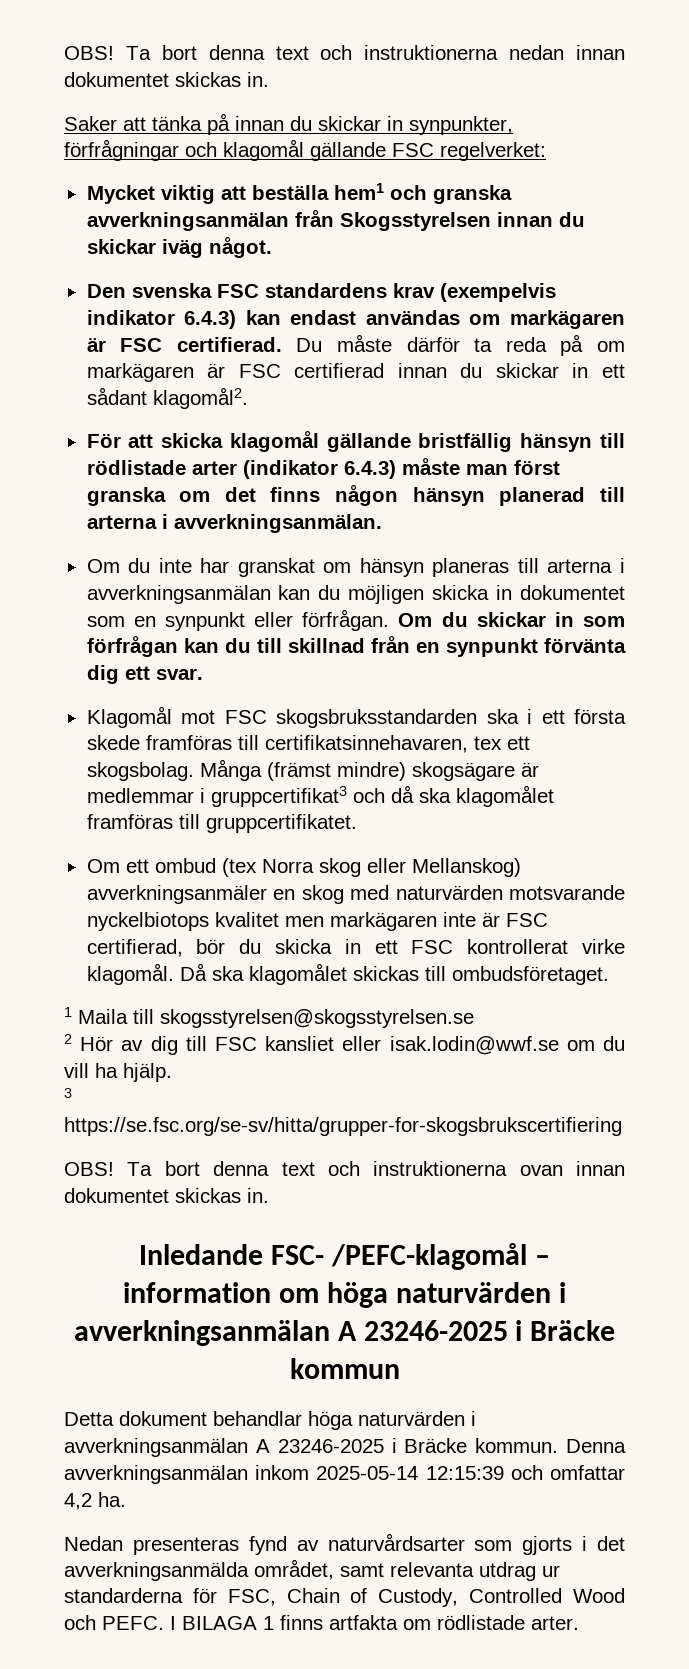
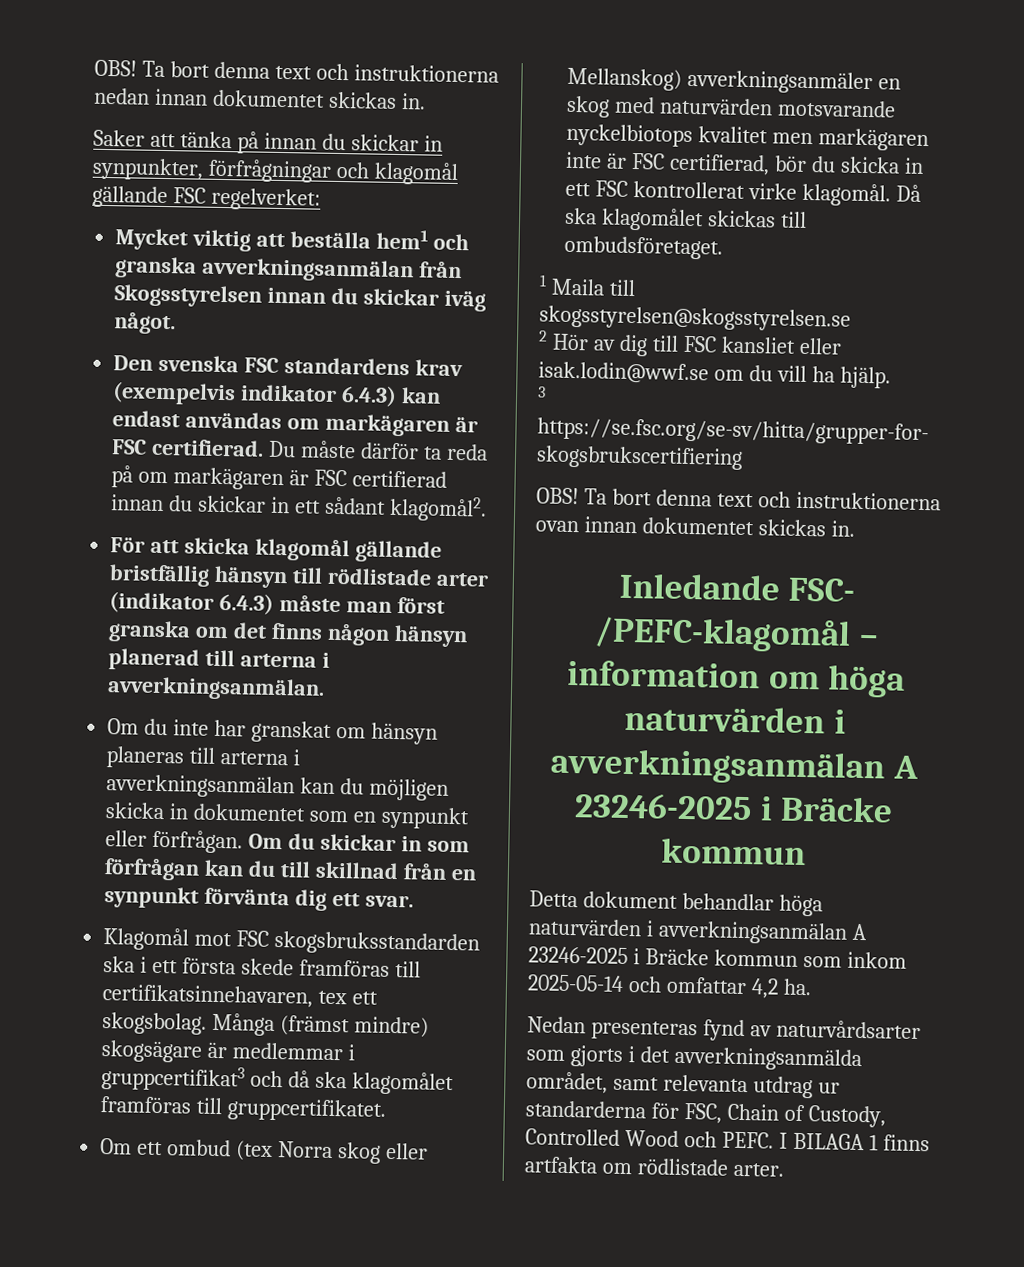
- Detta dokument behandlar höga naturvärden i avverkningsanmälan A 23246-2025 i Bräcke kommun. Denna avverkningsanmälan inkom 2025-05-14 12:15:39 och omfattar 4,2 ha.
+ Detta dokument behandlar höga naturvärden i avverkningsanmälan A 23246-2025 i Bräcke kommun som inkom 2025-05-14 och omfattar 4,2 ha.

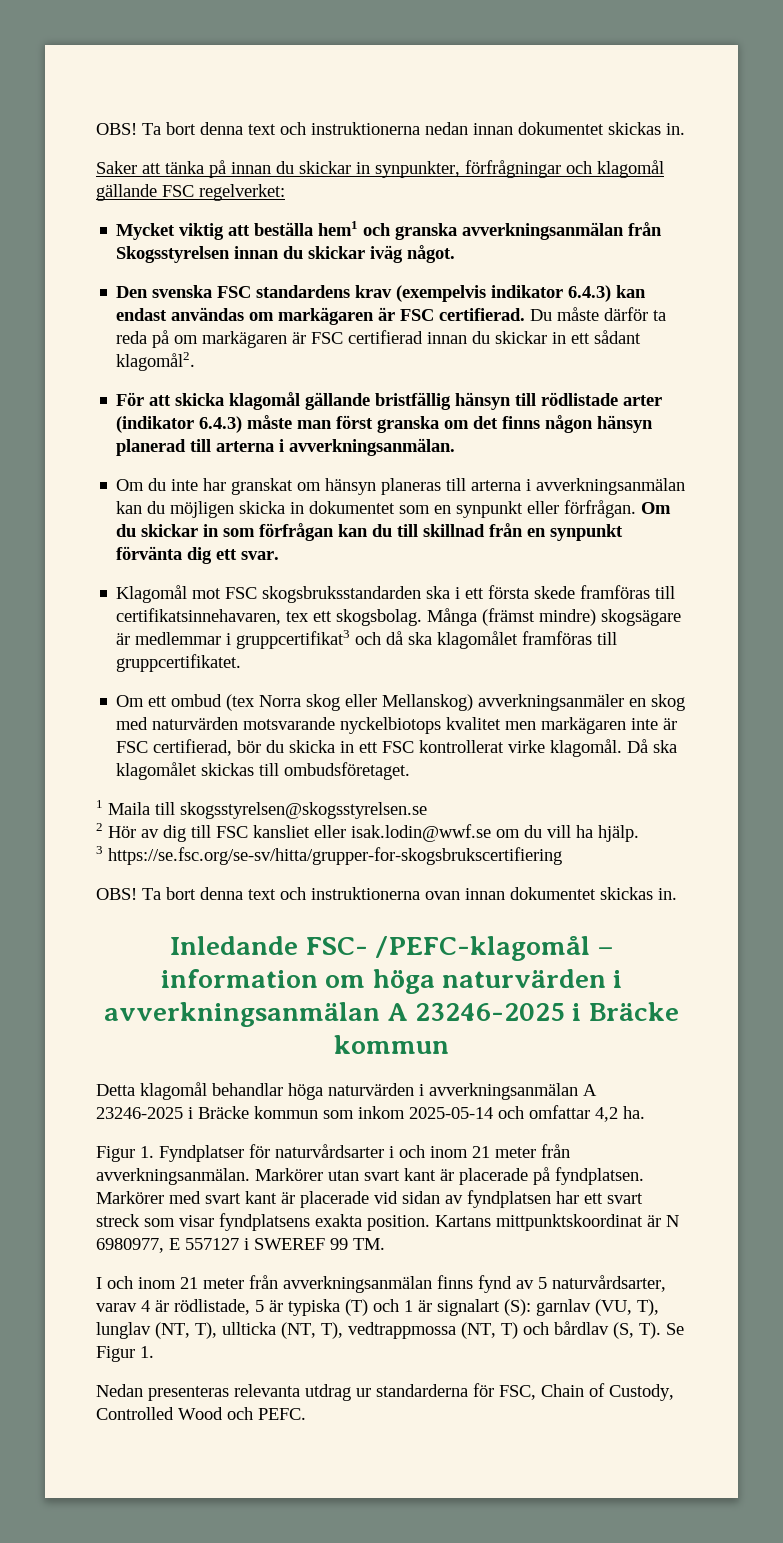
- Detta dokument behandlar höga naturvärden i avverkningsanmälan A 23246-2025 i Bräcke kommun som inkom 2025-05-14 och omfattar 4,2 ha.
+ Detta klagomål behandlar höga naturvärden i avverkningsanmälan A 23246-2025 i Bräcke kommun som inkom 2025-05-14 och omfattar 4,2 ha.
- Nedan presenteras fynd av naturvårdsarter som gjorts i det avverkningsanmälda området, samt relevanta utdrag ur standarderna för FSC, Chain of Custody, Controlled Wood och PEFC. I BILAGA 1 finns artfakta om rödlistade arter.
+ Figur 1. Fyndplatser för naturvårdsarter i och inom 21 meter från avverkningsanmälan. Markörer utan svart kant är placerade på fyndplatsen. Markörer med svart kant är placerade vid sidan av fyndplatsen har ett svart streck som visar fyndplatsens exakta position. Kartans mittpunktskoordinat är N 6980977, E 557127 i SWEREF 99 TM.
+ I och inom 21 meter från avverkningsanmälan finns fynd av 5 naturvårdsarter, varav 4 är rödlistade, 5 är typiska (T) och 1 är signalart (S): garnlav (VU, T), lunglav (NT, T), ullticka (NT, T), vedtrappmossa (NT, T) och bårdlav (S, T). Se Figur 1.
+ Nedan presenteras relevanta utdrag ur standarderna för FSC, Chain of Custody, Controlled Wood och PEFC.

